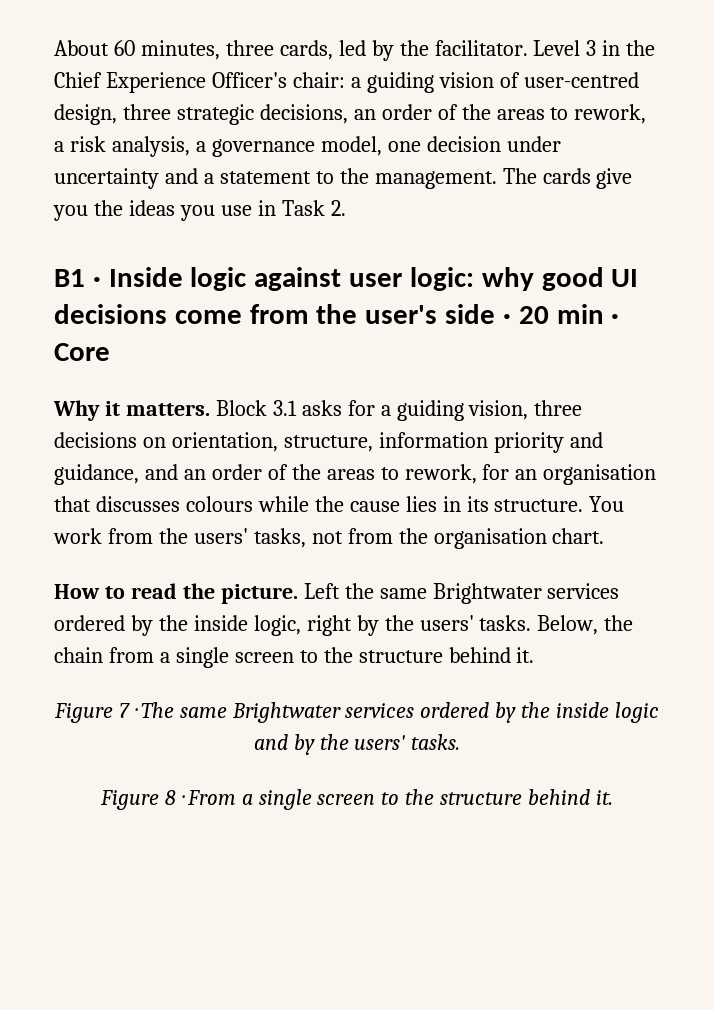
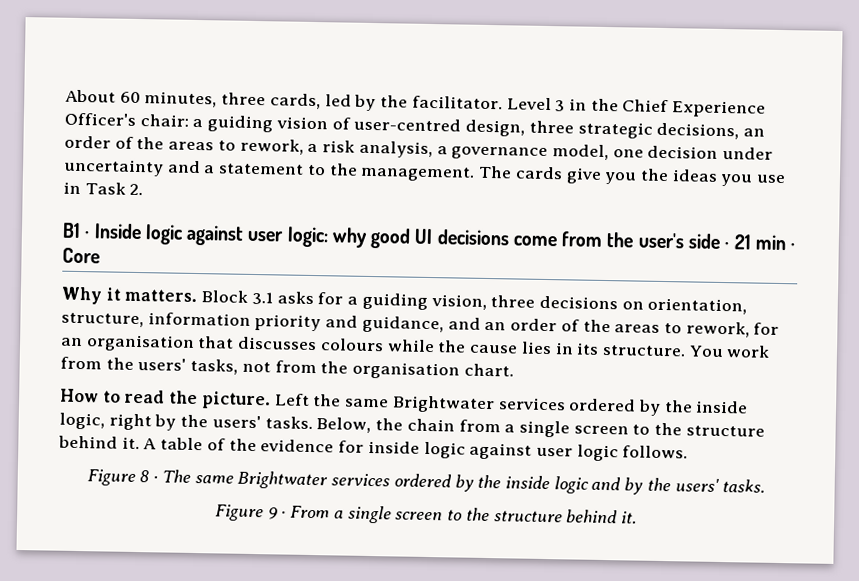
- B1 · Inside logic against user logic: why good UI decisions come from the user's side · 20 min · Core
+ B1 · Inside logic against user logic: why good UI decisions come from the user's side · 21 min · Core
- Below, the chain from a single screen to the structure behind it.
- Figure 7 · The same Brightwater services ordered by the inside logic and by the users' tasks.
+ Below, the chain from a single screen to the structure behind it. A table of the evidence for inside logic against user logic follows.
+ Figure 8 · The same Brightwater services ordered by the inside logic and by the users' tasks.
- Figure 8 · From a single screen to the structure behind it.
+ Figure 9 · From a single screen to the structure behind it.

